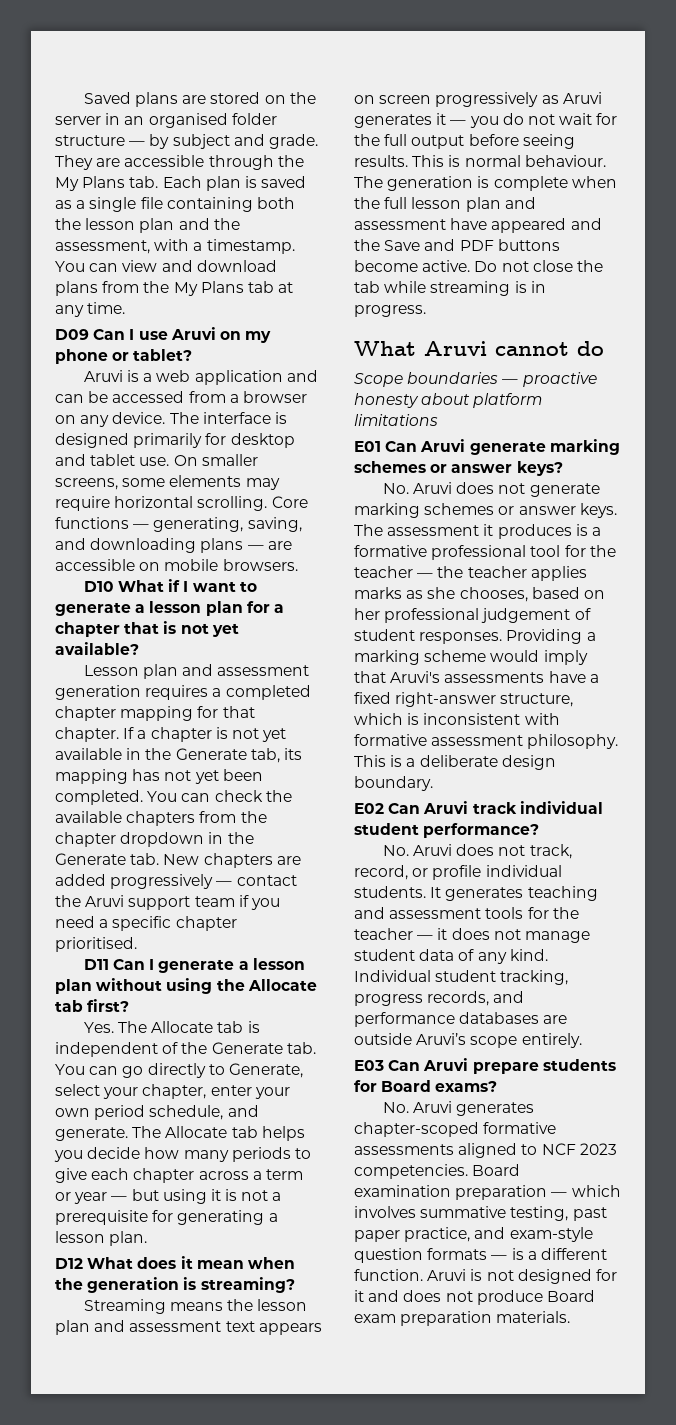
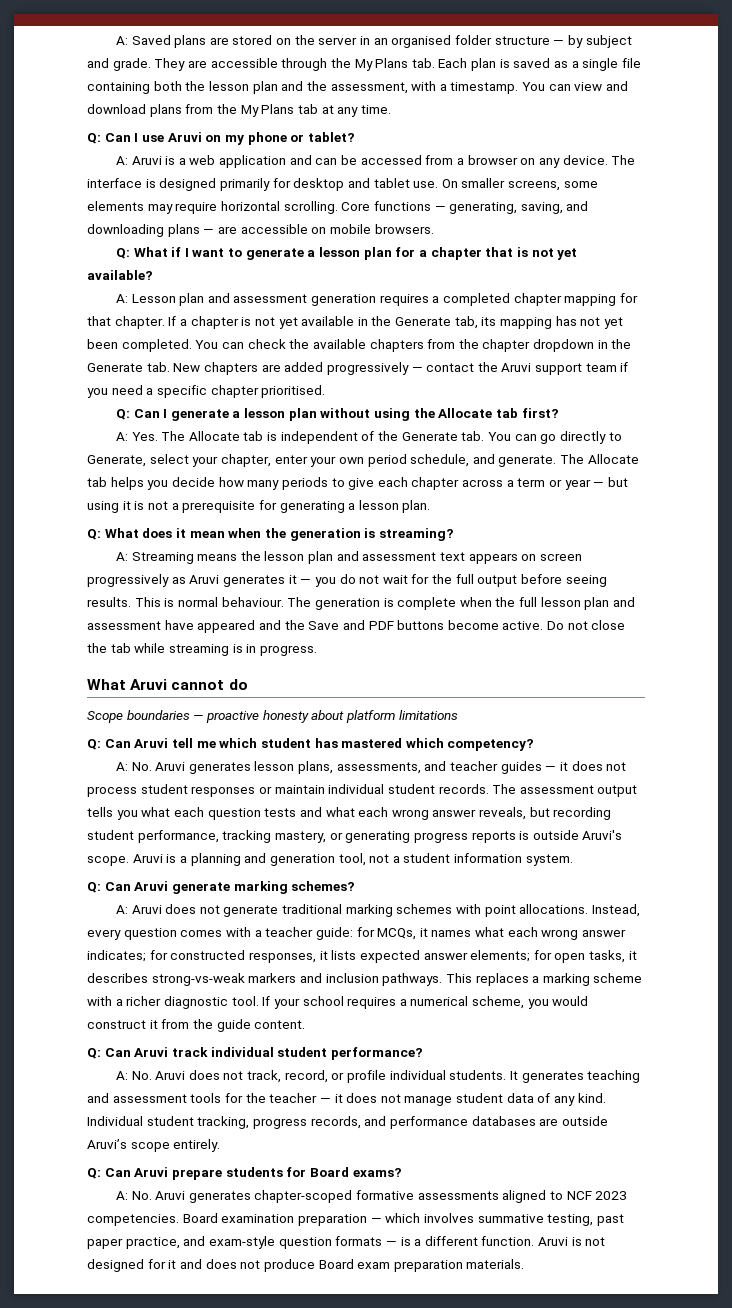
- Saved plans are stored on the server in an organised folder structure — by subject and grade.
+ A: Saved plans are stored on the server in an organised folder structure — by subject and grade.
- D09 Can I use Aruvi on my phone or tablet?
+ Q: Can I use Aruvi on my phone or tablet?
- Aruvi is a web application and can be accessed from a browser on any device.
+ A: Aruvi is a web application and can be accessed from a browser on any device.
- D10 What if I want to generate a lesson plan for a chapter that is not yet available?
+ Q: What if I want to generate a lesson plan for a chapter that is not yet available?
- Lesson plan and assessment generation requires a completed chapter mapping for that chapter.
+ A: Lesson plan and assessment generation requires a completed chapter mapping for that chapter.
- D11 Can I generate a lesson plan without using the Allocate tab first?
+ Q: Can I generate a lesson plan without using the Allocate tab first?
- Yes. The Allocate tab is independent of the Generate tab. You can go directly to Generate, select your chapter, enter your own period schedule, and generate.
+ A: Yes. The Allocate tab is independent of the Generate tab. You can go directly to Generate, select your chapter, enter your own period schedule, and generate.
- D12 What does it mean when the generation is streaming?
+ Q: What does it mean when the generation is streaming?
- Streaming means the lesson plan and assessment text appears on screen progressively as Aruvi generates it — you do not wait for the full output before seeing results.
+ A: Streaming means the lesson plan and assessment text appears on screen progressively as Aruvi generates it — you do not wait for the full output before seeing results.
- E01 Can Aruvi generate marking schemes or answer keys?
- No. Aruvi does not generate marking schemes or answer keys. The assessment it produces is a formative professional tool for the teacher — the teacher applies marks as she chooses, based on her professional judgement of student responses. Providing a marking scheme would imply that Aruvi's assessments have a fixed right-answer structure, which is inconsistent with formative assessment philosophy. This is a deliberate design boundary.
- E02 Can Aruvi track individual student performance?
+ Q: Can Aruvi tell me which student has mastered which competency?
+ A: No. Aruvi generates lesson plans, assessments, and teacher guides — it does not process student responses or maintain individual student records. The assessment output tells you what each question tests and what each wrong answer reveals, but recording student performance, tracking mastery, or generating progress reports is outside Aruvi's scope. Aruvi is a planning and generation tool, not a student information system.
+ Q: Can Aruvi generate marking schemes?
+ A: Aruvi does not generate traditional marking schemes with point allocations. Instead, every question comes with a teacher guide: for MCQs, it names what each wrong answer indicates; for constructed responses, it lists expected answer elements; for open tasks, it describes strong-vs-weak markers and inclusion pathways. This replaces a marking scheme with a richer diagnostic tool. If your school requires a numerical scheme, you would construct it from the guide content.
+ Q: Can Aruvi track individual student performance?
- No. Aruvi does not track, record, or profile individual students.
+ A: No. Aruvi does not track, record, or profile individual students.
- E03 Can Aruvi prepare students for Board exams?
+ Q: Can Aruvi prepare students for Board exams?
- No. Aruvi generates chapter-scoped formative assessments aligned to NCF 2023 competencies.
+ A: No. Aruvi generates chapter-scoped formative assessments aligned to NCF 2023 competencies.

